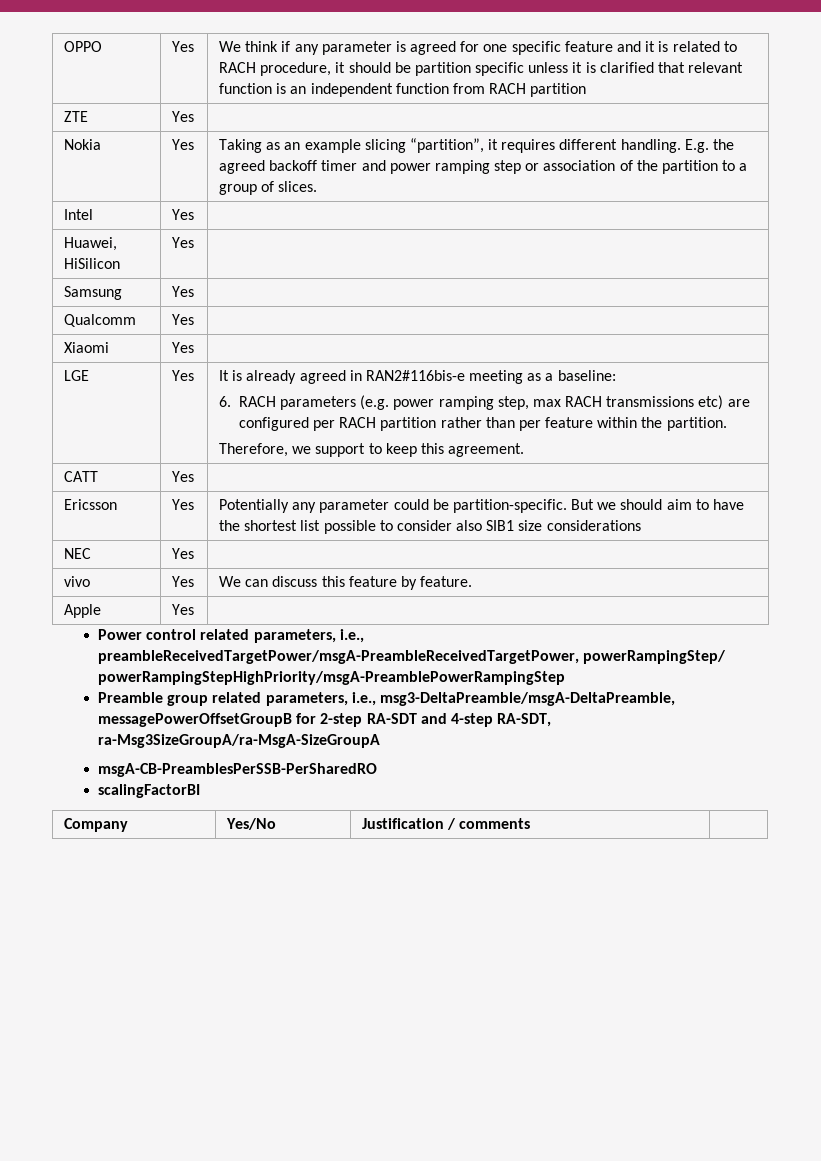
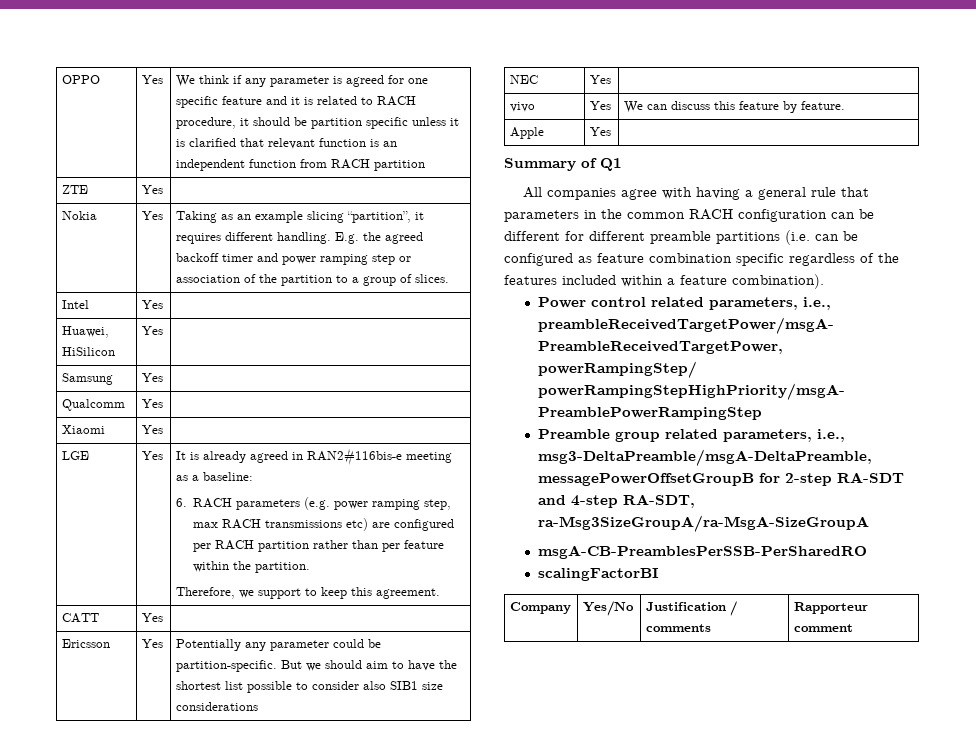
+ Summary of Q1
+ All companies agree with having a general rule that parameters in the common RACH configuration can be different for different preamble partitions (i.e. can be configured as feature combination specific regardless of the features included within a feature combination).
- Company | Yes/No | Justification / comments |
+ Company | Yes/No | Justification / comments | Rapporteur comment

